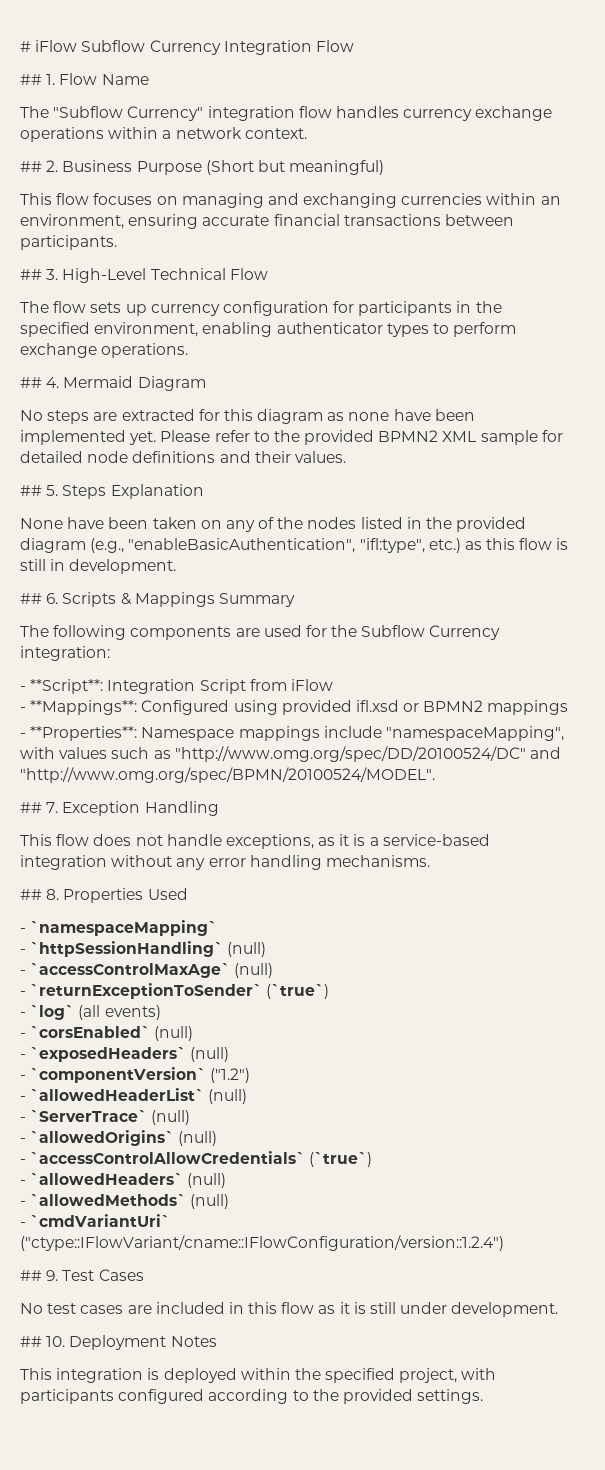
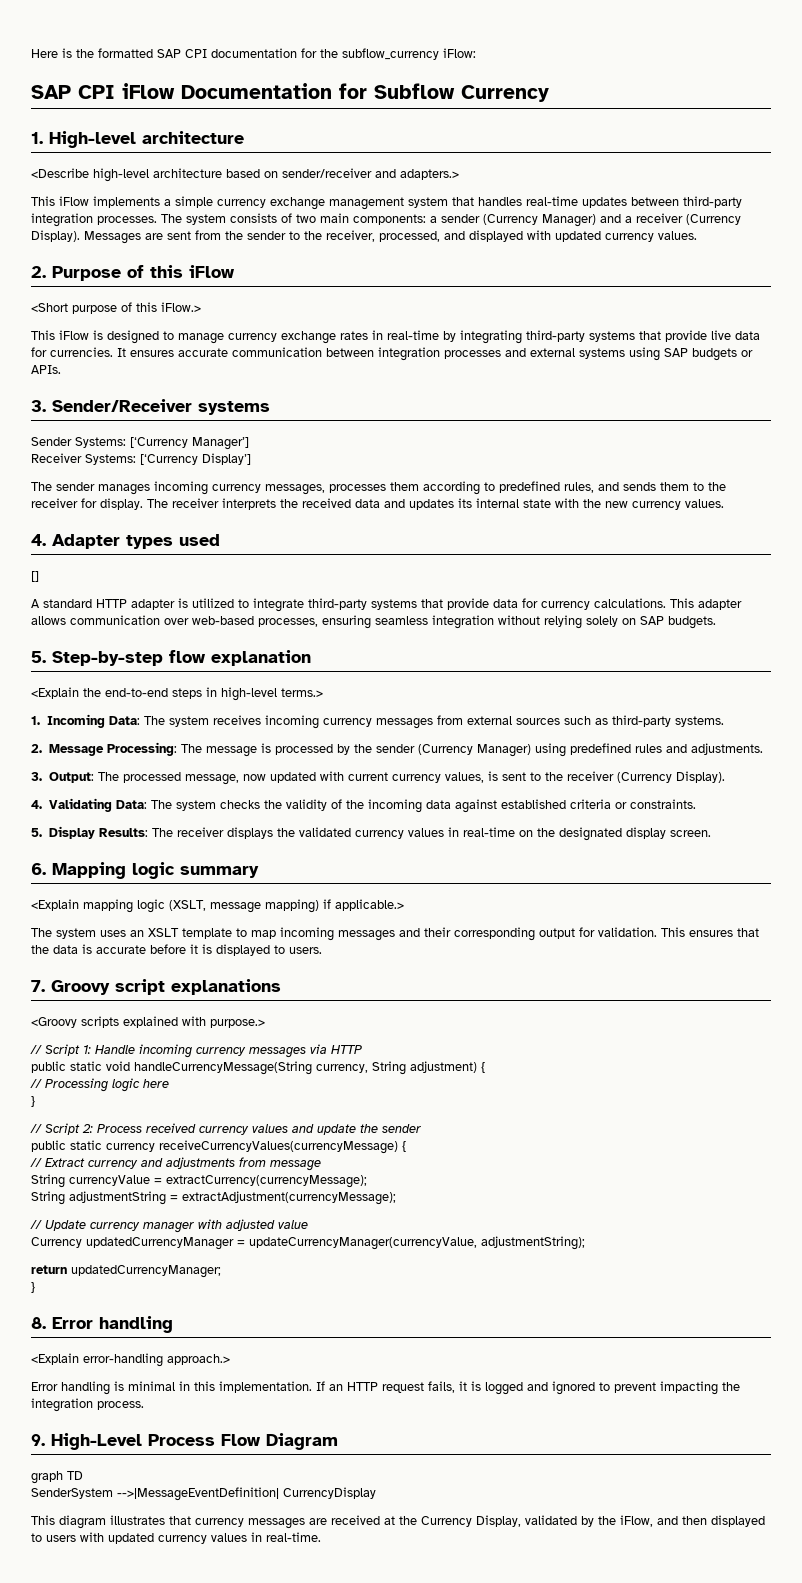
- # iFlow Subflow Currency Integration Flow
- ## 1. Flow Name
- The "Subflow Currency" integration flow handles currency exchange operations within a network context.
- ## 2. Business Purpose (Short but meaningful)
- This flow focuses on managing and exchanging currencies within an environment, ensuring accurate financial transactions between participants.
- ## 3. High-Level Technical Flow
- The flow sets up currency configuration for participants in the specified environment, enabling authenticator types to perform exchange operations.
- ## 4. Mermaid Diagram
- No steps are extracted for this diagram as none have been implemented yet. Please refer to the provided BPMN2 XML sample for detailed node definitions and their values.
- ## 5. Steps Explanation
- None have been taken on any of the nodes listed in the provided diagram (e.g., "enableBasicAuthentication", "ifl:type", etc.) as this flow is still in development.
- ## 6. Scripts & Mappings Summary
- The following components are used for the Subflow Currency integration:
- - **Script**: Integration Script from iFlow
- - **Mappings**: Configured using provided ifl.xsd or BPMN2 mappings
- - **Properties**: Namespace mappings include "namespaceMapping", with values such as "http://www.omg.org/spec/DD/20100524/DC" and "http://www.omg.org/spec/BPMN/20100524/MODEL".
- ## 7. Exception Handling
- This flow does not handle exceptions, as it is a service-based integration without any error handling mechanisms.
- ## 8. Properties Used
- - `namespaceMapping`
- - `httpSessionHandling` (null)
- - `accessControlMaxAge` (null)
- - `returnExceptionToSender` (`true`)
- - `log` (all events)
- - `corsEnabled` (null)
- - `exposedHeaders` (null)
- - `componentVersion` ("1.2")
- - `allowedHeaderList` (null)
- - `ServerTrace` (null)
- - `allowedOrigins` (null)
- - `accessControlAllowCredentials` (`true`)
- - `allowedHeaders` (null)
- - `allowedMethods` (null)
- - `cmdVariantUri` ("ctype::IFlowVariant/cname::IFlowConfiguration/version::1.2.4")
- ## 9. Test Cases
- No test cases are included in this flow as it is still under development.
- ## 10. Deployment Notes
- This integration is deployed within the specified project, with participants configured according to the provided settings.
+ Here is the formatted SAP CPI documentation for the subflow_currency iFlow:
+ SAP CPI iFlow Documentation for Subflow Currency
+ 1. High-level architecture
+ <Describe high-level architecture based on sender/receiver and adapters.>
+ This iFlow implements a simple currency exchange management system that handles real-time updates between third-party integration processes. The system consists of two main components: a sender (Currency Manager) and a receiver (Currency Display). Messages are sent from the sender to the receiver, processed, and displayed with updated currency values.
+ 2. Purpose of this iFlow
+ <Short purpose of this iFlow.>
+ This iFlow is designed to manage currency exchange rates in real-time by integrating third-party systems that provide live data for currencies. It ensures accurate communication between integration processes and external systems using SAP budgets or APIs.
+ 3. Sender/Receiver systems
+ Sender Systems: [‘Currency Manager’]
+ Receiver Systems: [‘Currency Display’]
+ The sender manages incoming currency messages, processes them according to predefined rules, and sends them to the receiver for display. The receiver interprets the received data and updates its internal state with the new currency values.
+ 4. Adapter types used
+ []
+ A standard HTTP adapter is utilized to integrate third-party systems that provide data for currency calculations. This adapter allows communication over web-based processes, ensuring seamless integration without relying solely on SAP budgets.
+ 5. Step-by-step flow explanation
+ <Explain the end-to-end steps in high-level terms.>
+ 1. Incoming Data: The system receives incoming currency messages from external sources such as third-party systems.
+ 2. Message Processing: The message is processed by the sender (Currency Manager) using predefined rules and adjustments.
+ 3. Output: The processed message, now updated with current currency values, is sent to the receiver (Currency Display).
+ 4. Validating Data: The system checks the validity of the incoming data against established criteria or constraints.
+ 5. Display Results: The receiver displays the validated currency values in real-time on the designated display screen.
+ 6. Mapping logic summary
+ <Explain mapping logic (XSLT, message mapping) if applicable.>
+ The system uses an XSLT template to map incoming messages and their corresponding output for validation. This ensures that the data is accurate before it is displayed to users.
+ 7. Groovy script explanations
+ <Groovy scripts explained with purpose.>
+ // Script 1: Handle incoming currency messages via HTTP
+ public static void handleCurrencyMessage(String currency, String adjustment) {
+ // Processing logic here
+ }
+ // Script 2: Process received currency values and update the sender
+ public static currency receiveCurrencyValues(currencyMessage) {
+ // Extract currency and adjustments from message
+ String currencyValue = extractCurrency(currencyMessage);
+ String adjustmentString = extractAdjustment(currencyMessage);
+ // Update currency manager with adjusted value
+ Currency updatedCurrencyManager = updateCurrencyManager(currencyValue, adjustmentString);
+ return updatedCurrencyManager;
+ }
+ 8. Error handling
+ <Explain error-handling approach.>
+ Error handling is minimal in this implementation. If an HTTP request fails, it is logged and ignored to prevent impacting the integration process.
+ 9. High-Level Process Flow Diagram
+ graph TD
+ SenderSystem -->|MessageEventDefinition| CurrencyDisplay
+ This diagram illustrates that currency messages are received at the Currency Display, validated by the iFlow, and then displayed to users with updated currency values in real-time.

